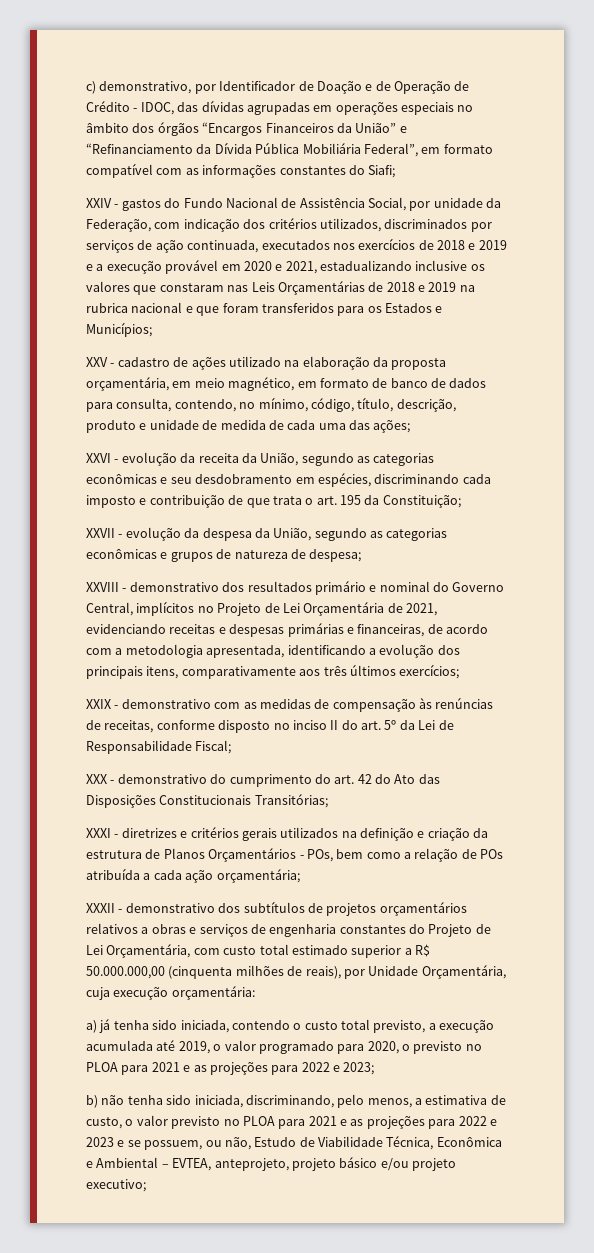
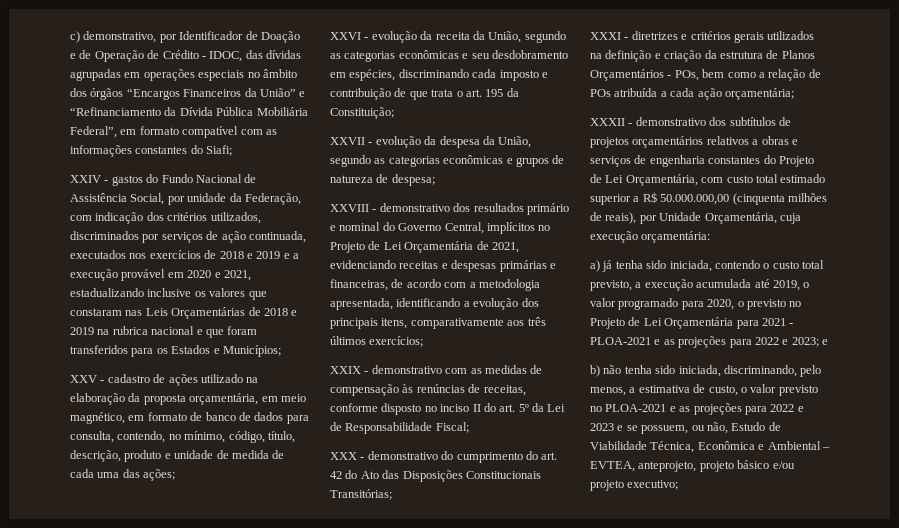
- a) já tenha sido iniciada, contendo o custo total previsto, a execução acumulada até 2019, o valor programado para 2020, o previsto no PLOA para 2021 e as projeções para 2022 e 2023;
+ a) já tenha sido iniciada, contendo o custo total previsto, a execução acumulada até 2019, o valor programado para 2020, o previsto no Projeto de Lei Orçamentária para 2021 - PLOA-2021 e as projeções para 2022 e 2023; e
- b) não tenha sido iniciada, discriminando, pelo menos, a estimativa de custo, o valor previsto no PLOA para 2021 e as projeções para 2022 e 2023 e se possuem, ou não, Estudo de Viabilidade Técnica, Econômica e Ambiental – EVTEA, anteprojeto, projeto básico e/ou projeto executivo;
+ b) não tenha sido iniciada, discriminando, pelo menos, a estimativa de custo, o valor previsto no PLOA-2021 e as projeções para 2022 e 2023 e se possuem, ou não, Estudo de Viabilidade Técnica, Econômica e Ambiental – EVTEA, anteprojeto, projeto básico e/ou projeto executivo;

